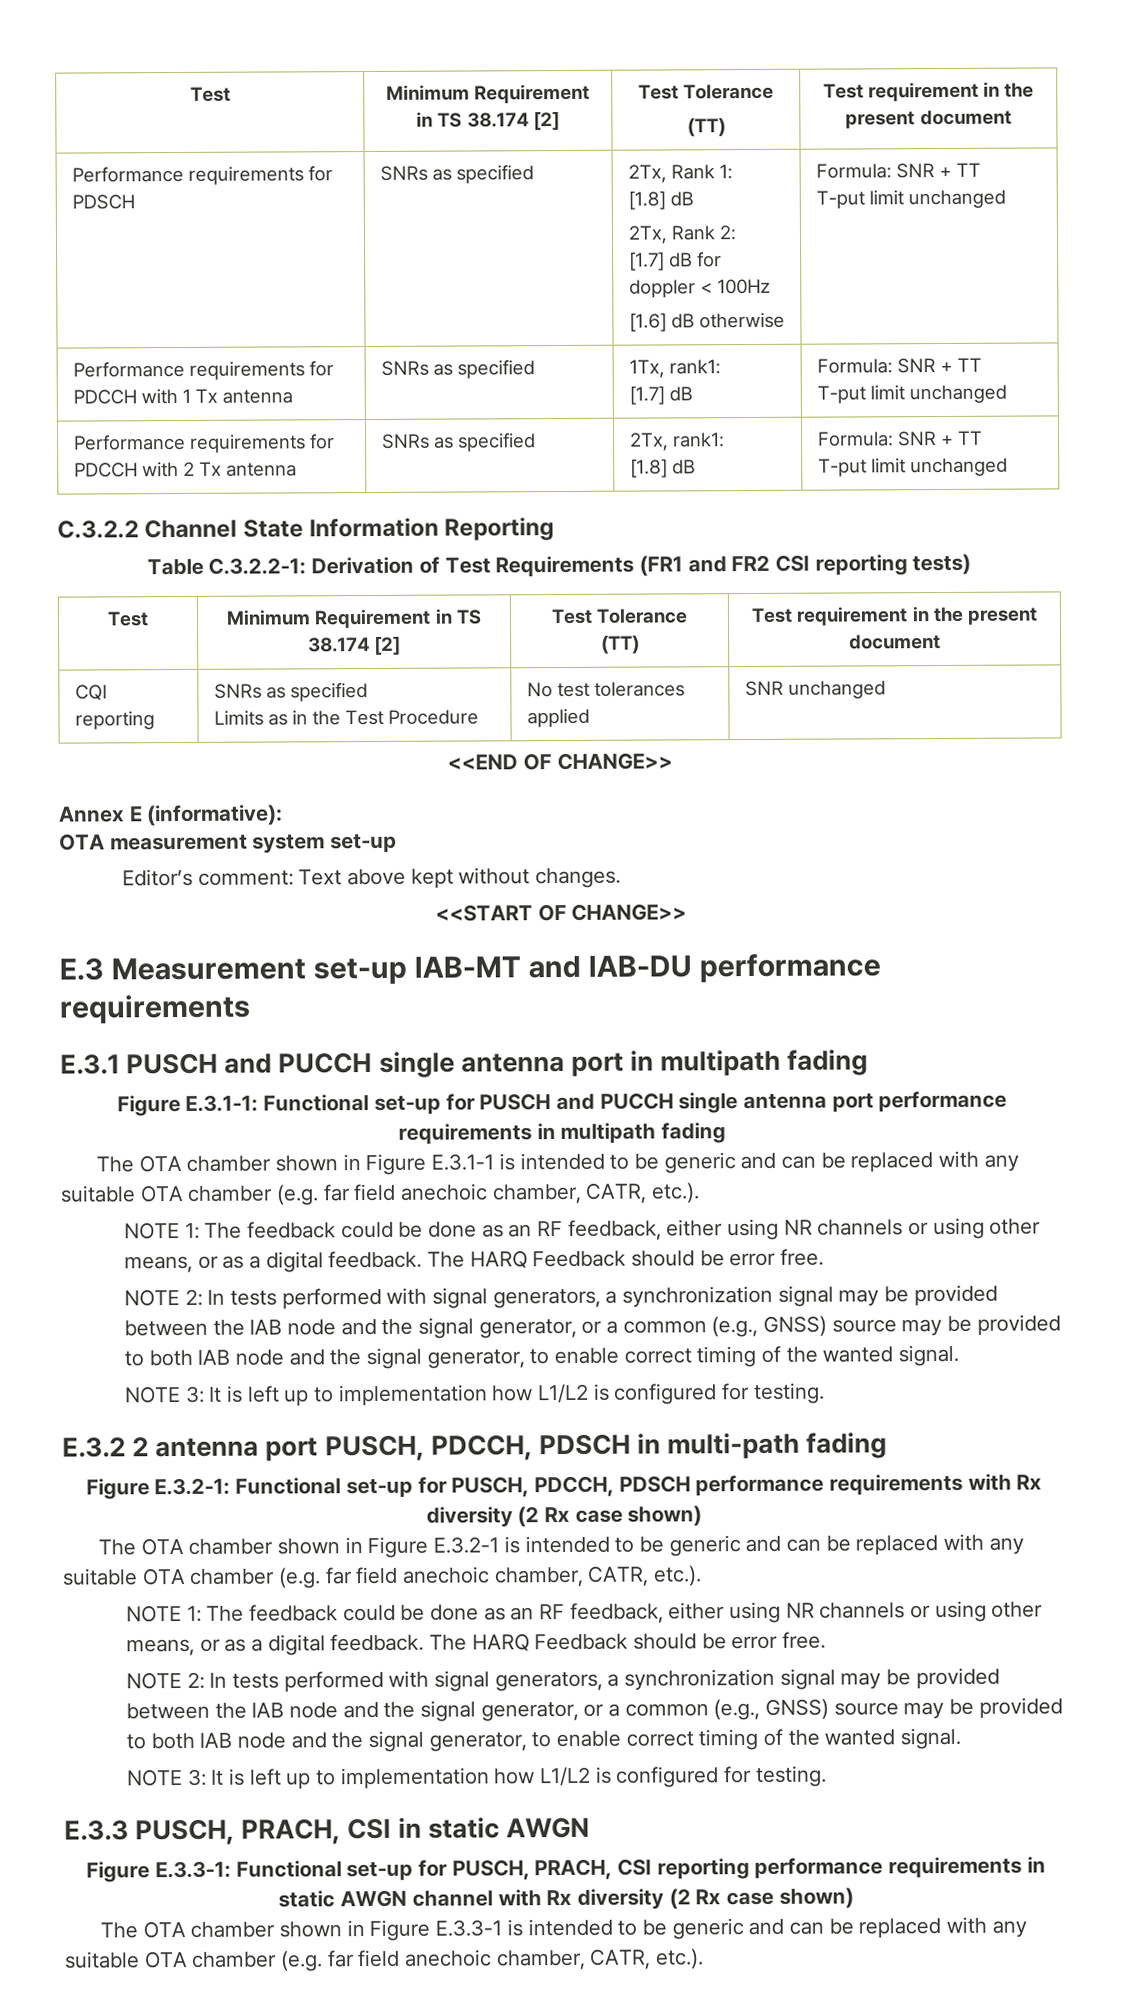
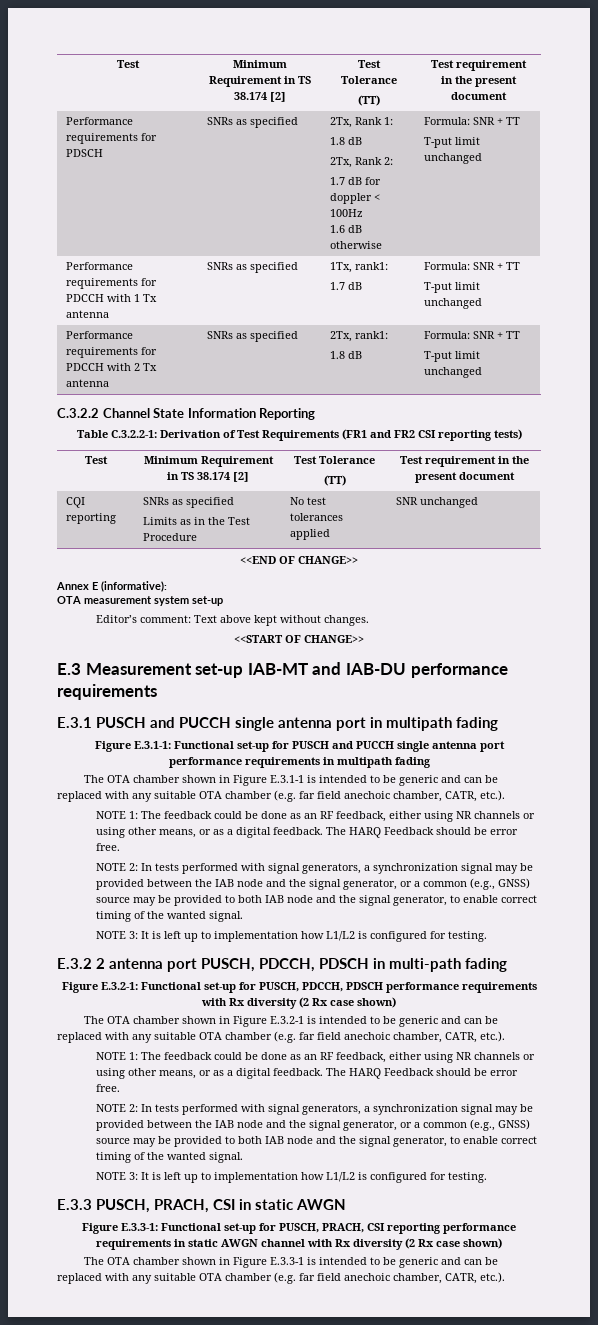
  Performance requirements for PDSCH | SNRs as specified | 2Tx, Rank 1:
- [1.8] dB
+ 1.8 dB
  2Tx, Rank 2:
- [1.7] dB for doppler < 100Hz
- [1.6] dB otherwise | Formula: SNR + TT
+ 1.7 dB for doppler < 100Hz
+ 1.6 dB otherwise | Formula: SNR + TT
  Performance requirements for PDCCH with 1 Tx antenna | SNRs as specified | 1Tx, rank1:
- [1.7] dB | Formula: SNR + TT
+ 1.7 dB | Formula: SNR + TT
  Performance requirements for PDCCH with 2 Tx antenna | SNRs as specified | 2Tx, rank1:
- [1.8] dB | Formula: SNR + TT
+ 1.8 dB | Formula: SNR + TT

